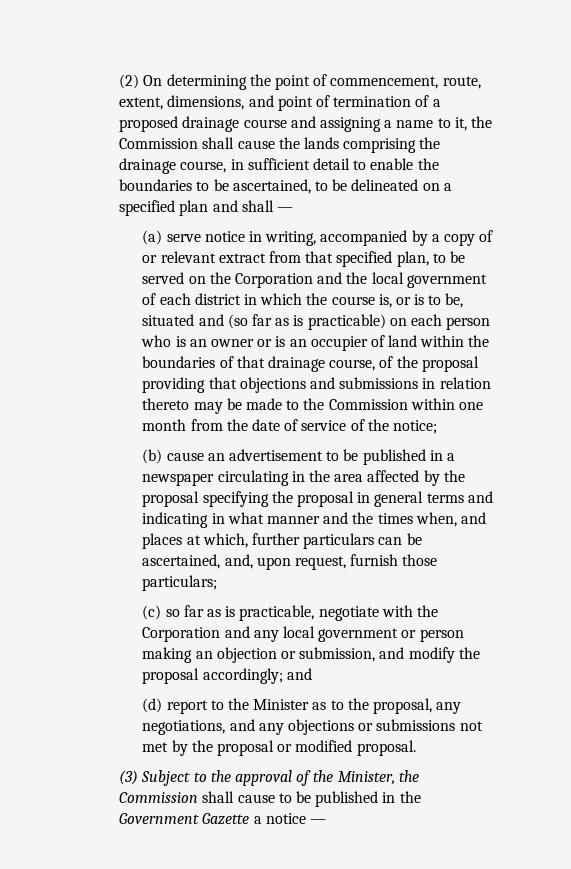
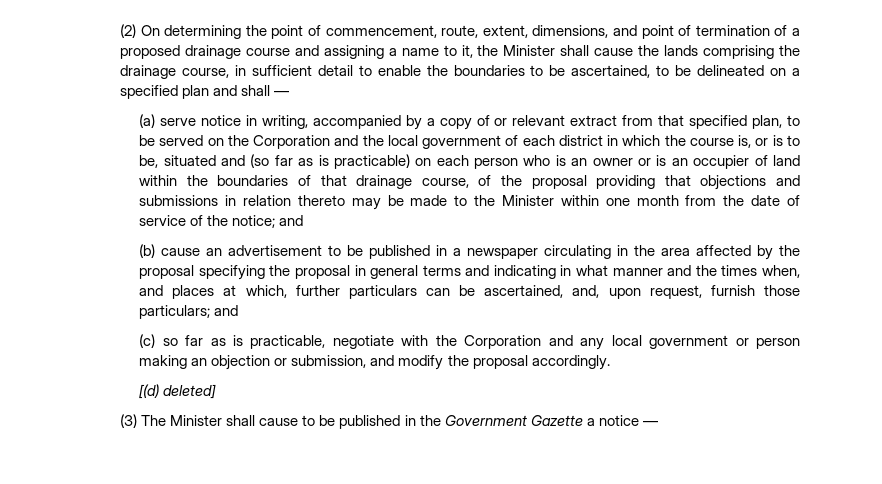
- (2) On determining the point of commencement, route, extent, dimensions, and point of termination of a proposed drainage course and assigning a name to it, the Commission shall cause the lands comprising the drainage course, in sufficient detail to enable the boundaries to be ascertained, to be delineated on a specified plan and shall —
+ (2) On determining the point of commencement, route, extent, dimensions, and point of termination of a proposed drainage course and assigning a name to it, the Minister shall cause the lands comprising the drainage course, in sufficient detail to enable the boundaries to be ascertained, to be delineated on a specified plan and shall —
- (a) serve notice in writing, accompanied by a copy of or relevant extract from that specified plan, to be served on the Corporation and the local government of each district in which the course is, or is to be, situated and (so far as is practicable) on each person who is an owner or is an occupier of land within the boundaries of that drainage course, of the proposal providing that objections and submissions in relation thereto may be made to the Commission within one month from the date of service of the notice;
+ (a) serve notice in writing, accompanied by a copy of or relevant extract from that specified plan, to be served on the Corporation and the local government of each district in which the course is, or is to be, situated and (so far as is practicable) on each person who is an owner or is an occupier of land within the boundaries of that drainage course, of the proposal providing that objections and submissions in relation thereto may be made to the Minister within one month from the date of service of the notice; and
- (b) cause an advertisement to be published in a newspaper circulating in the area affected by the proposal specifying the proposal in general terms and indicating in what manner and the times when, and places at which, further particulars can be ascertained, and, upon request, furnish those particulars;
+ (b) cause an advertisement to be published in a newspaper circulating in the area affected by the proposal specifying the proposal in general terms and indicating in what manner and the times when, and places at which, further particulars can be ascertained, and, upon request, furnish those particulars; and
- (c) so far as is practicable, negotiate with the Corporation and any local government or person making an objection or submission, and modify the proposal accordingly; and
- (d) report to the Minister as to the proposal, any negotiations, and any objections or submissions not met by the proposal or modified proposal.
- (3) Subject to the approval of the Minister, the Commission shall cause to be published in the Government Gazette a notice —
+ (c) so far as is practicable, negotiate with the Corporation and any local government or person making an objection or submission, and modify the proposal accordingly.
+ [(d) deleted]
+ (3) The Minister shall cause to be published in the Government Gazette a notice —

